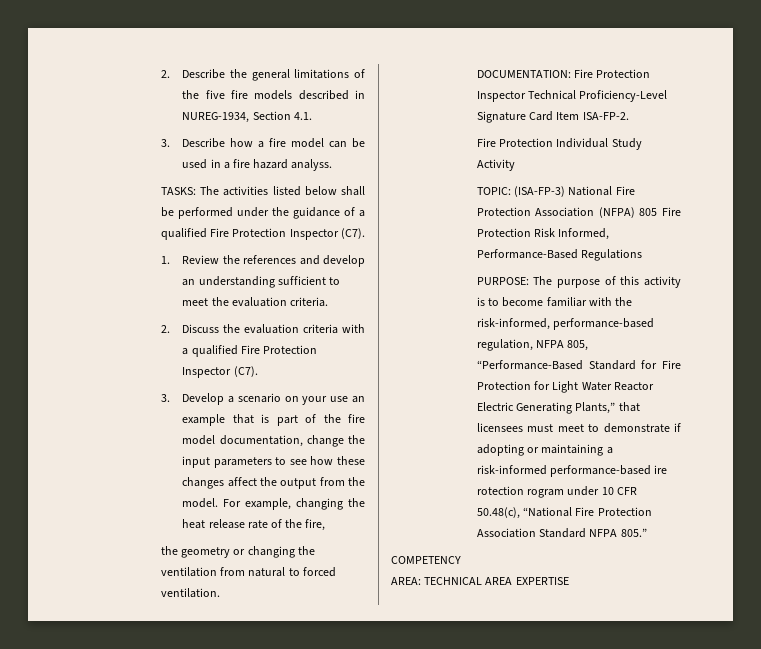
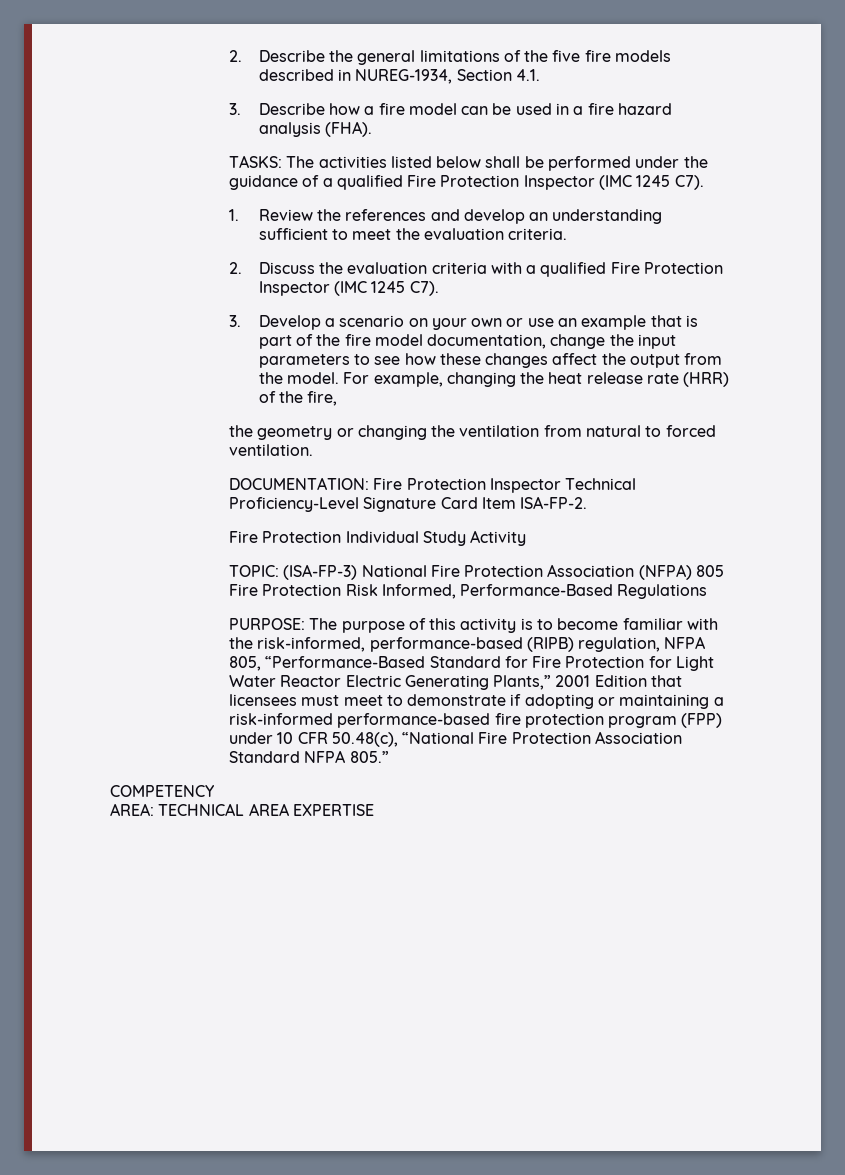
- 3. Describe how a fire model can be used in a fire hazard analyss.
+ 3. Describe how a fire model can be used in a fire hazard analysis (FHA).
- TASKS: The activities listed below shall be performed under the guidance of a qualified Fire Protection Inspector (C7).
+ TASKS: The activities listed below shall be performed under the guidance of a qualified Fire Protection Inspector (IMC 1245 C7).
- 2. Discuss the evaluation criteria with a qualified Fire Protection Inspector (C7).
+ 2. Discuss the evaluation criteria with a qualified Fire Protection Inspector (IMC 1245 C7).
- 3. Develop a scenario on your use an example that is part of the fire model documentation, change the input parameters to see how these changes affect the output from the model.
+ 3. Develop a scenario on your own or use an example that is part of the fire model documentation, change the input parameters to see how these changes affect the output from the model.
- For example, changing the heat release rate of the fire,
+ For example, changing the heat release rate (HRR) of the fire,
- PURPOSE: The purpose of this activity is to become familiar with the risk-informed, performance-based regulation, NFPA 805, “Performance-Based Standard for Fire Protection for Light Water Reactor Electric Generating Plants,” that licensees must meet to demonstrate if adopting or maintaining a risk-informed performance-based ire rotection rogram under 10 CFR 50.48(c), “National Fire Protection Association Standard NFPA 805.”
+ PURPOSE: The purpose of this activity is to become familiar with the risk-informed, performance-based (RIPB) regulation, NFPA 805, “Performance-Based Standard for Fire Protection for Light Water Reactor Electric Generating Plants,” 2001 Edition that licensees must meet to demonstrate if adopting or maintaining a risk-informed performance-based fire protection program (FPP) under 10 CFR 50.48(c), “National Fire Protection Association Standard NFPA 805.”

